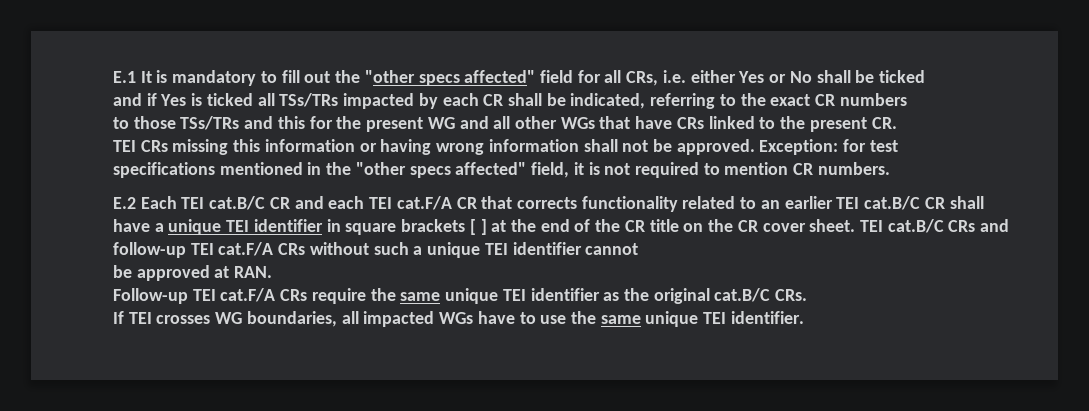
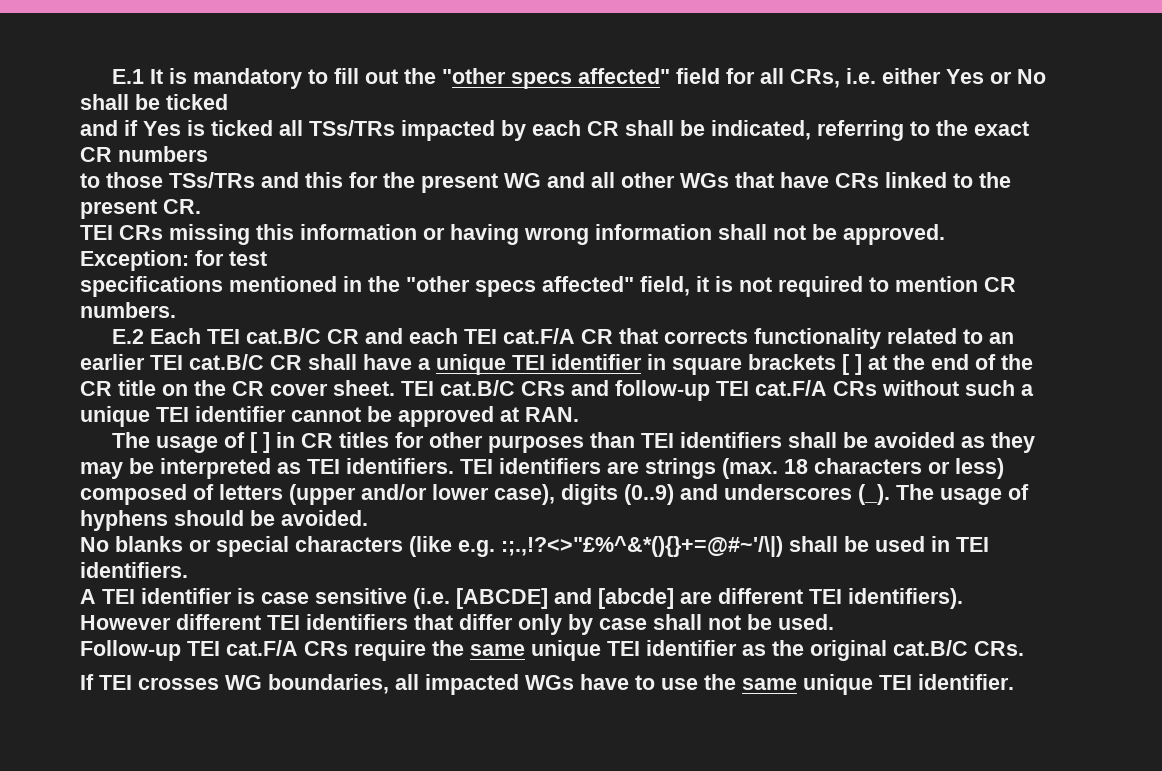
- TEI cat.B/C CRs and follow-up TEI cat.F/A CRs without such a unique TEI identifier cannot
- be approved at RAN.
+ TEI cat.B/C CRs and follow-up TEI cat.F/A CRs without such a unique TEI identifier cannot be approved at RAN.
+ The usage of [ ] in CR titles for other purposes than TEI identifiers shall be avoided as they may be interpreted as TEI identifiers. TEI identifiers are strings (max. 18 characters or less) composed of letters (upper and/or lower case), digits (0..9) and underscores (_). The usage of hyphens should be avoided.
+ No blanks or special characters (like e.g. :;.,!?<>"£%^&*(){}+=@#~'/\|) shall be used in TEI identifiers.
+ A TEI identifier is case sensitive (i.e. [ABCDE] and [abcde] are different TEI identifiers). However different TEI identifiers that differ only by case shall not be used.

